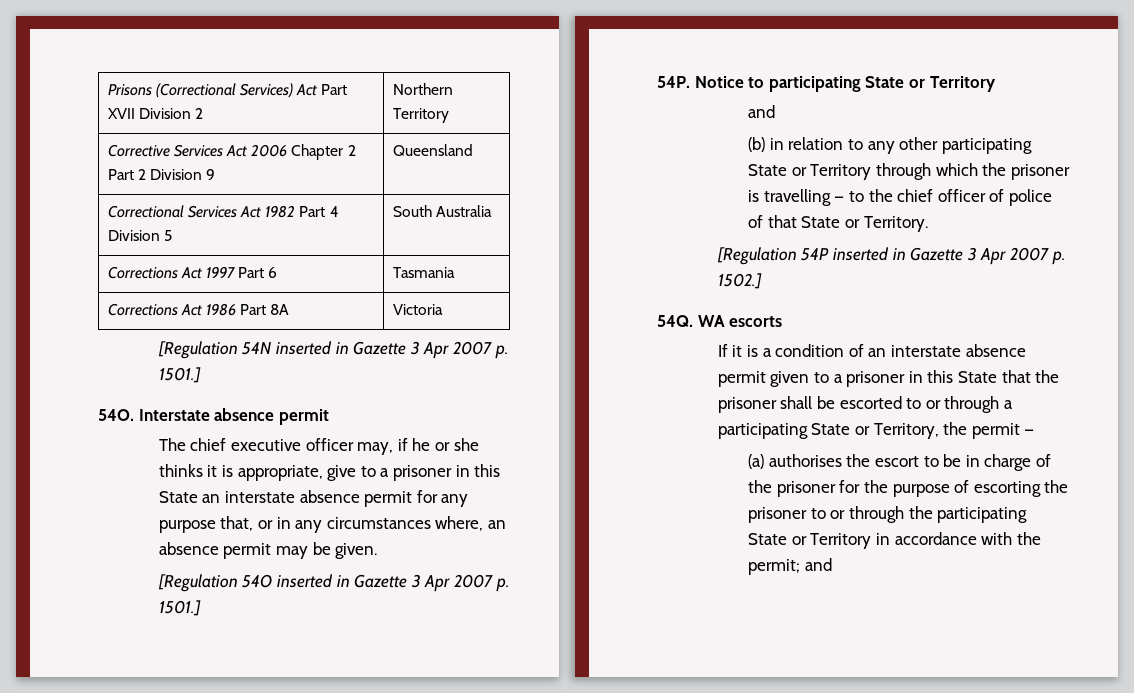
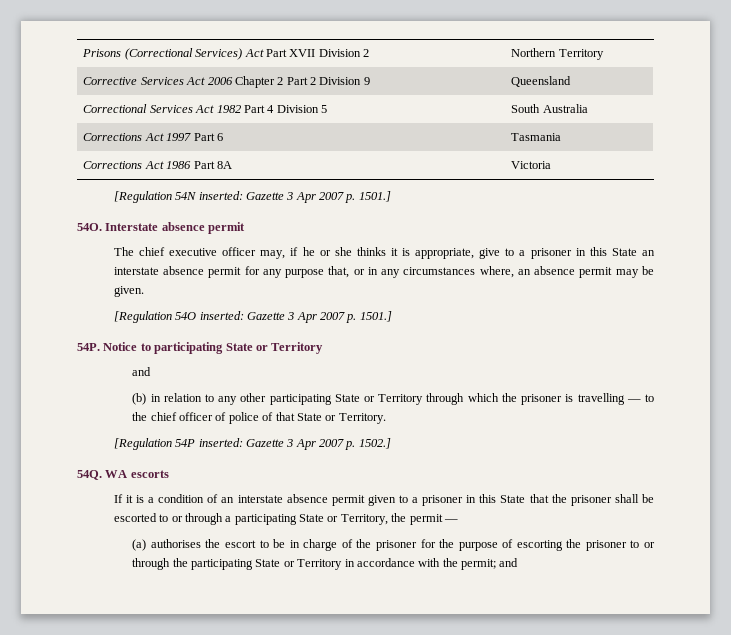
- [Regulation 54N inserted in Gazette 3 Apr 2007 p. 1501.]
+ [Regulation 54N inserted: Gazette 3 Apr 2007 p. 1501.]
- [Regulation 54O inserted in Gazette 3 Apr 2007 p. 1501.]
+ [Regulation 54O inserted: Gazette 3 Apr 2007 p. 1501.]
- [Regulation 54P inserted in Gazette 3 Apr 2007 p. 1502.]
+ [Regulation 54P inserted: Gazette 3 Apr 2007 p. 1502.]

